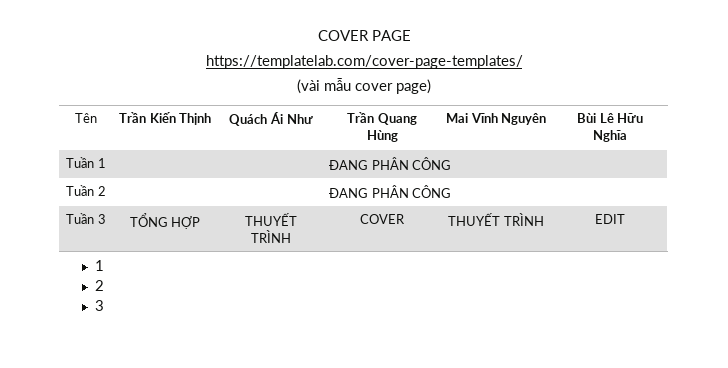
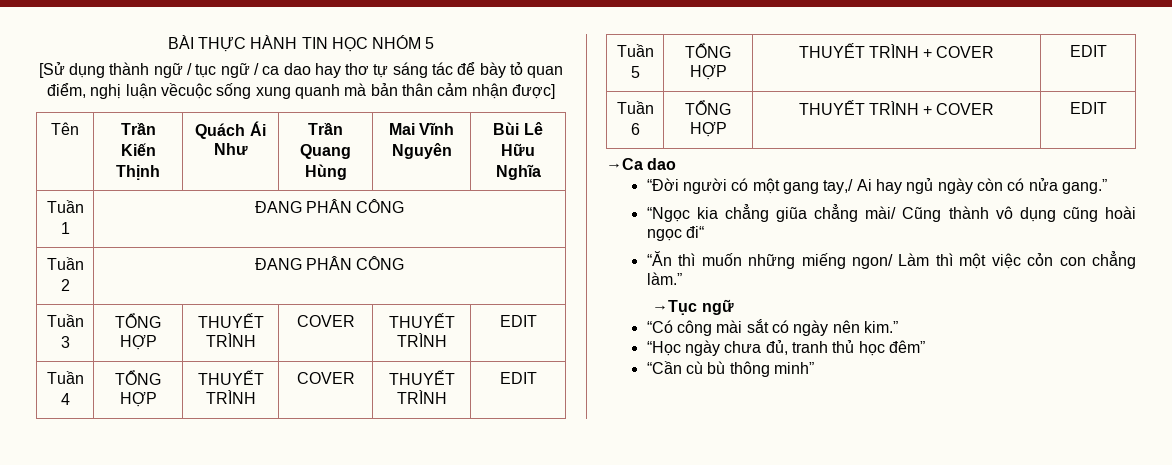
- COVER PAGE
- https://templatelab.com/cover-page-templates/
- (vài mẫu cover page)
+ BÀI THỰC HÀNH TIN HỌC NHÓM 5
+ [Sử dụng thành ngữ / tục ngữ / ca dao hay thơ tự sáng tác để bày tỏ quan điểm, nghị luận vềcuộc sống xung quanh mà bản thân cảm nhận được]
  Tuần 3 | TỔNG HỢP | THUYẾT TRÌNH | COVER | THUYẾT TRÌNH | EDIT
- 1
- 2
- 3
+ Tuần 4 | TỔNG HỢP | THUYẾT TRÌNH | COVER | THUYẾT TRÌNH | EDIT
+ Tuần 5 | TỔNG HỢP | THUYẾT TRÌNH + COVER | EDIT
+ Tuần 6 | TỔNG HỢP | THUYẾT TRÌNH + COVER | EDIT
+ →Ca dao
+ “Đời người có một gang tay,/ Ai hay ngủ ngày còn có nửa gang.”
+ “Ngọc kia chẳng giũa chẳng mài/ Cũng thành vô dụng cũng hoài ngọc đi“
+ “Ăn thì muốn những miếng ngon/ Làm thì một việc cỏn con chẳng làm.”
+ →Tục ngữ
+ “Có công mài sắt có ngày nên kim.”
+ “Học ngày chưa đủ, tranh thủ học đêm”
+ “Cần cù bù thông minh”

